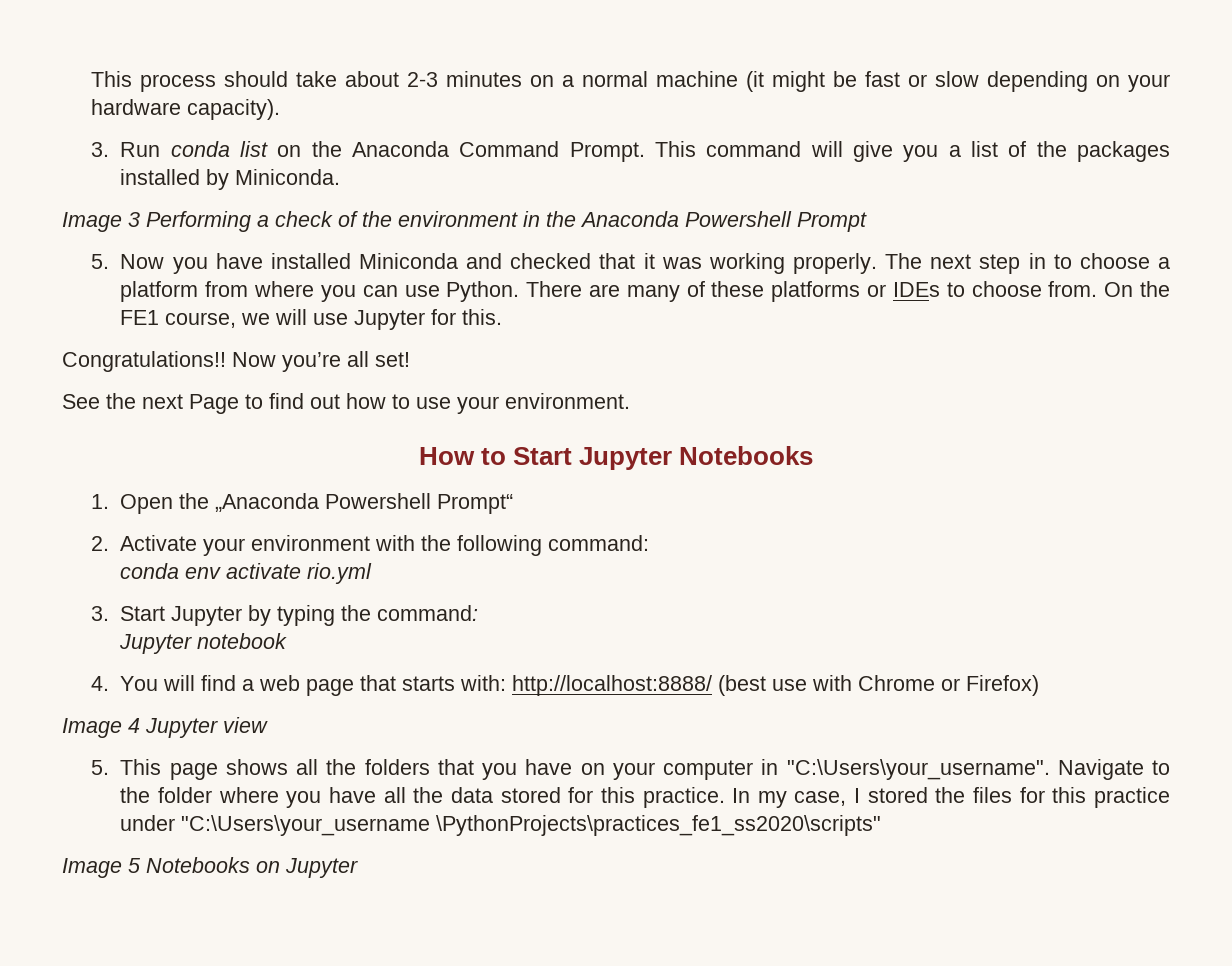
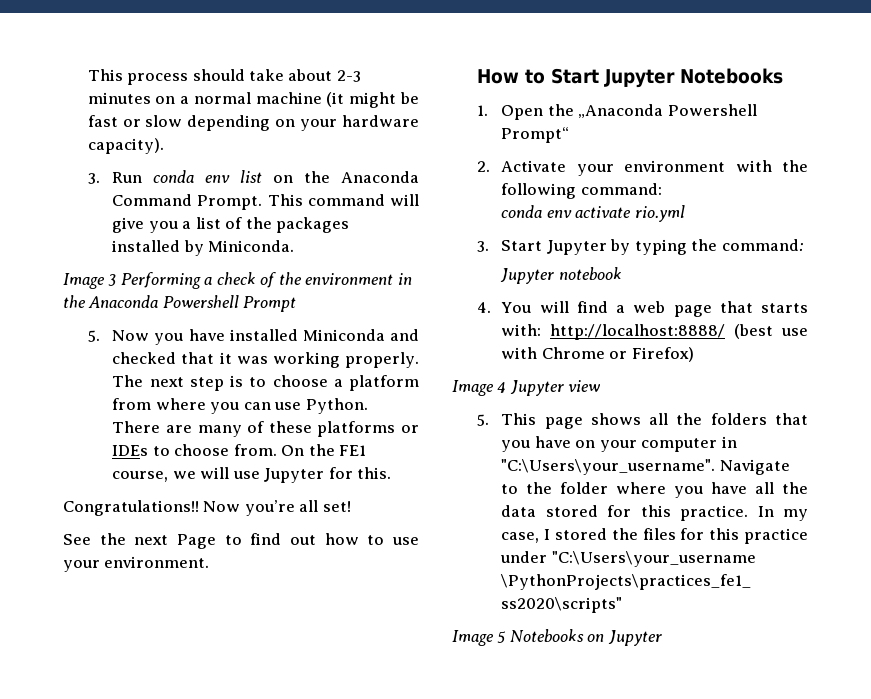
- 3. Run conda list on the Anaconda Command Prompt.
+ 3. Run conda env list on the Anaconda Command Prompt.
- The next step in to choose a platform from where you can use Python.
+ The next step is to choose a platform from where you can use Python.

